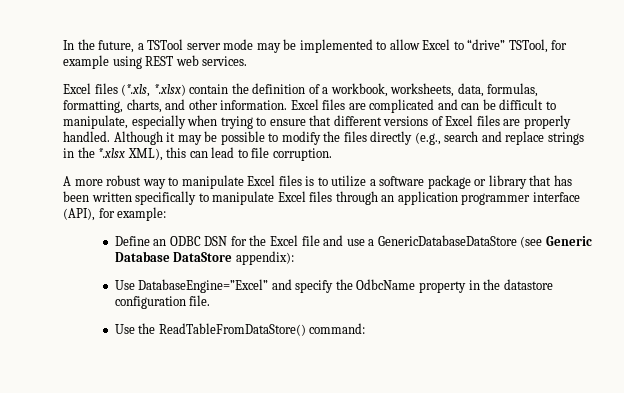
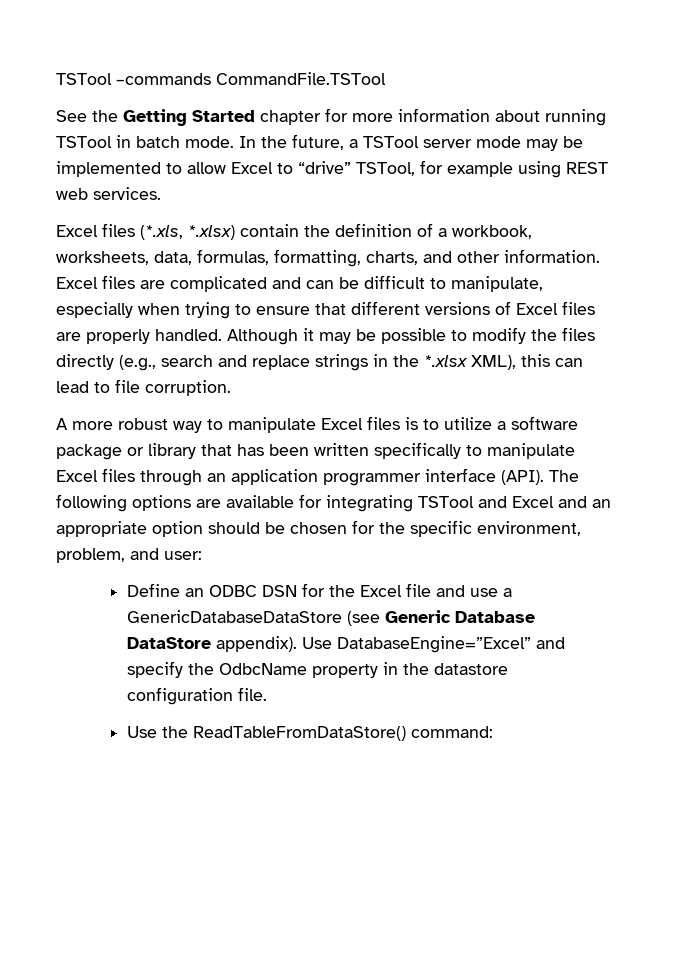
+ TSTool –commands CommandFile.TSTool
+ See the Getting Started chapter for more information about running TSTool in batch mode.
- A more robust way to manipulate Excel files is to utilize a software package or library that has been written specifically to manipulate Excel files through an application programmer interface (API), for example:
+ A more robust way to manipulate Excel files is to utilize a software package or library that has been written specifically to manipulate Excel files through an application programmer interface (API). The following options are available for integrating TSTool and Excel and an appropriate option should be chosen for the specific environment, problem, and user:
- Define an ODBC DSN for the Excel file and use a GenericDatabaseDataStore (see Generic Database DataStore appendix):
- Use DatabaseEngine=”Excel” and specify the OdbcName property in the datastore configuration file.
+ Define an ODBC DSN for the Excel file and use a GenericDatabaseDataStore (see Generic Database DataStore appendix). Use DatabaseEngine=”Excel” and specify the OdbcName property in the datastore configuration file.

